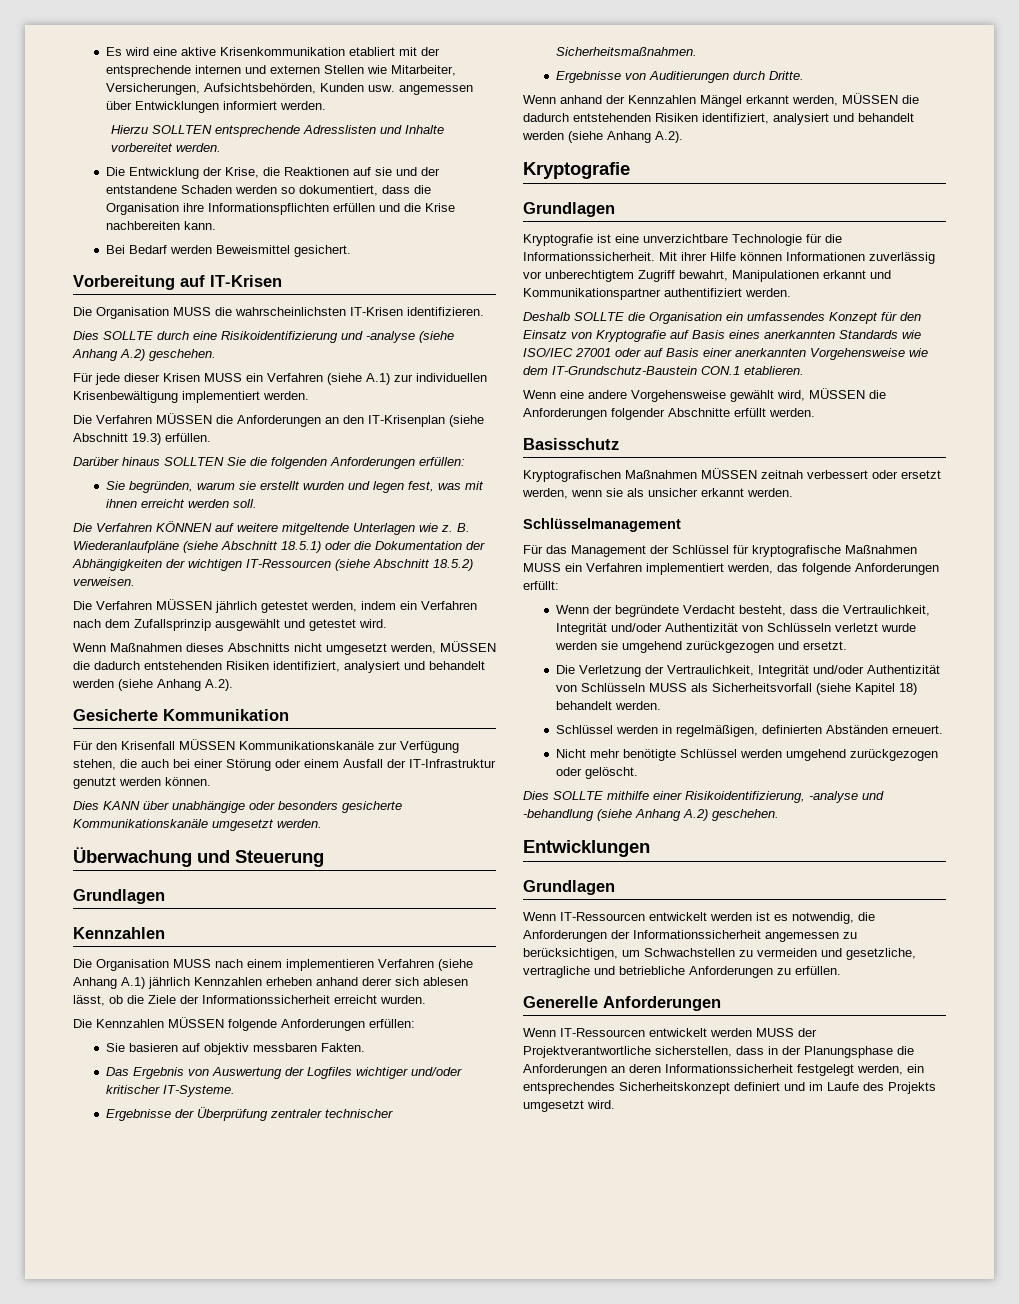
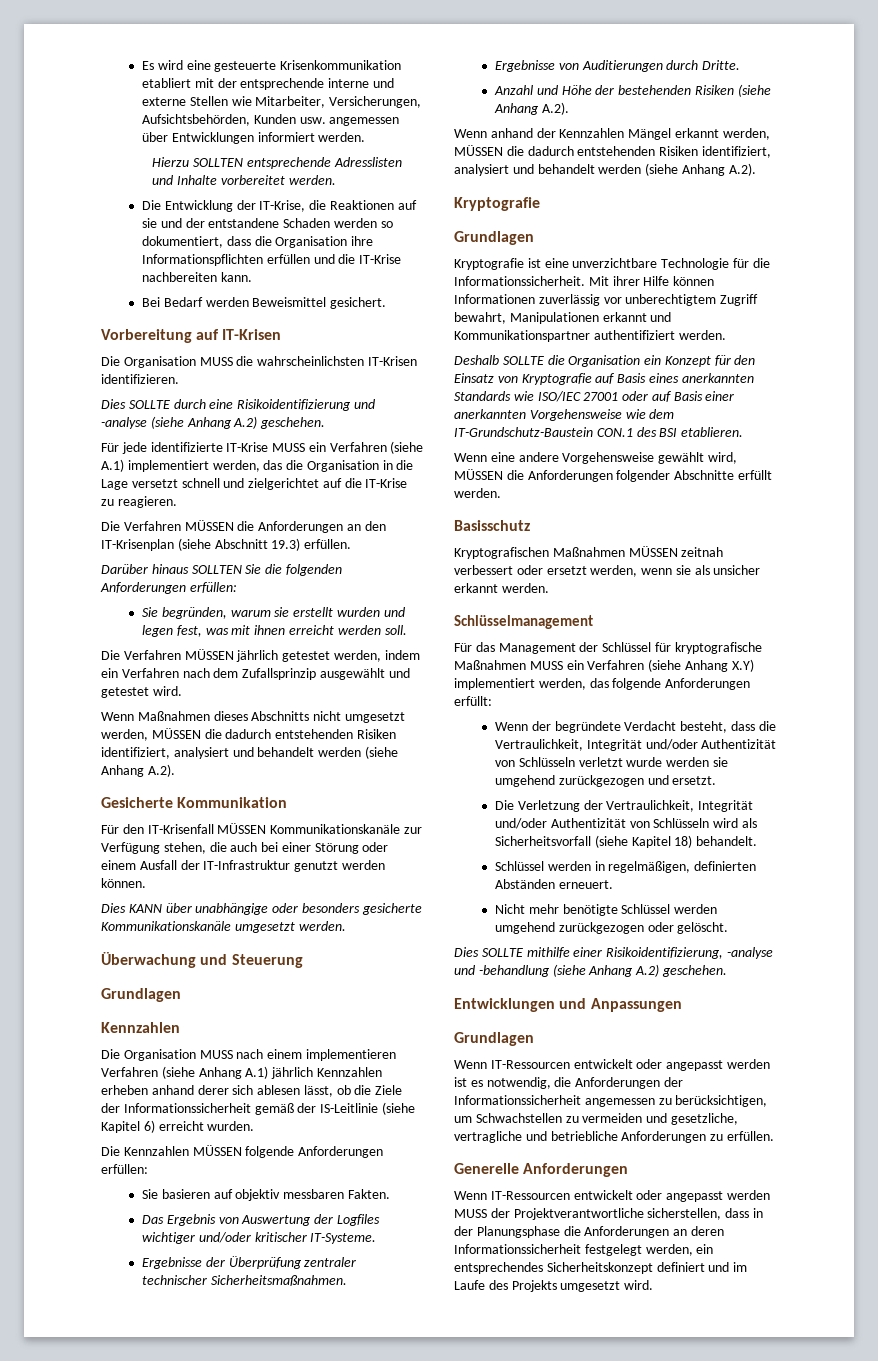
- Es wird eine aktive Krisenkommunikation etabliert mit der entsprechende internen und externen Stellen wie Mitarbeiter, Versicherungen, Aufsichtsbehörden, Kunden usw. angemessen über Entwicklungen informiert werden.
+ Es wird eine gesteuerte Krisenkommunikation etabliert mit der entsprechende interne und externe Stellen wie Mitarbeiter, Versicherungen, Aufsichtsbehörden, Kunden usw. angemessen über Entwicklungen informiert werden.
- Die Entwicklung der Krise, die Reaktionen auf sie und der entstandene Schaden werden so dokumentiert, dass die Organisation ihre Informationspflichten erfüllen und die Krise nachbereiten kann.
+ Die Entwicklung der IT-Krise, die Reaktionen auf sie und der entstandene Schaden werden so dokumentiert, dass die Organisation ihre Informationspflichten erfüllen und die IT-Krise nachbereiten kann.
- Für jede dieser Krisen MUSS ein Verfahren (siehe A.1) zur individuellen Krisenbewältigung implementiert werden.
+ Für jede identifizierte IT-Krise MUSS ein Verfahren (siehe A.1) implementiert werden, das die Organisation in die Lage versetzt schnell und zielgerichtet auf die IT-Krise zu reagieren.
- Die Verfahren KÖNNEN auf weitere mitgeltende Unterlagen wie z. B. Wiederanlaufpläne (siehe Abschnitt 18.5.1) oder die Dokumentation der Abhängigkeiten der wichtigen IT-Ressourcen (siehe Abschnitt 18.5.2) verweisen.
- Für den Krisenfall MÜSSEN Kommunikationskanäle zur Verfügung stehen, die auch bei einer Störung oder einem Ausfall der IT-Infrastruktur genutzt werden können.
+ Für den IT-Krisenfall MÜSSEN Kommunikationskanäle zur Verfügung stehen, die auch bei einer Störung oder einem Ausfall der IT-Infrastruktur genutzt werden können.
- Die Organisation MUSS nach einem implementieren Verfahren (siehe Anhang A.1) jährlich Kennzahlen erheben anhand derer sich ablesen lässt, ob die Ziele der Informationssicherheit erreicht wurden.
+ Die Organisation MUSS nach einem implementieren Verfahren (siehe Anhang A.1) jährlich Kennzahlen erheben anhand derer sich ablesen lässt, ob die Ziele der Informationssicherheit gemäß der IS-Leitlinie (siehe Kapitel 6) erreicht wurden.
+ Anzahl und Höhe der bestehenden Risiken (siehe Anhang A.2).
- Deshalb SOLLTE die Organisation ein umfassendes Konzept für den Einsatz von Kryptografie auf Basis eines anerkannten Standards wie ISO/IEC 27001 oder auf Basis einer anerkannten Vorgehensweise wie dem IT-Grundschutz-Baustein CON.1 etablieren.
+ Deshalb SOLLTE die Organisation ein Konzept für den Einsatz von Kryptografie auf Basis eines anerkannten Standards wie ISO/IEC 27001 oder auf Basis einer anerkannten Vorgehensweise wie dem IT-Grundschutz-Baustein CON.1 des BSI etablieren.
- Für das Management der Schlüssel für kryptografische Maßnahmen MUSS ein Verfahren implementiert werden, das folgende Anforderungen erfüllt:
+ Für das Management der Schlüssel für kryptografische Maßnahmen MUSS ein Verfahren (siehe Anhang X.Y) implementiert werden, das folgende Anforderungen erfüllt:
- Die Verletzung der Vertraulichkeit, Integrität und/oder Authentizität von Schlüsseln MUSS als Sicherheitsvorfall (siehe Kapitel 18) behandelt werden.
+ Die Verletzung der Vertraulichkeit, Integrität und/oder Authentizität von Schlüsseln wird als Sicherheitsvorfall (siehe Kapitel 18) behandelt.
  Dies SOLLTE mithilfe einer Risikoidentifizierung, -analyse und -behandlung (siehe Anhang A.2) geschehen.
- Entwicklungen
+ Entwicklungen und Anpassungen
- Wenn IT-Ressourcen entwickelt werden ist es notwendig, die Anforderungen der Informationssicherheit angemessen zu berücksichtigen, um Schwachstellen zu vermeiden und gesetzliche, vertragliche und betriebliche Anforderungen zu erfüllen.
+ Wenn IT-Ressourcen entwickelt oder angepasst werden ist es notwendig, die Anforderungen der Informationssicherheit angemessen zu berücksichtigen, um Schwachstellen zu vermeiden und gesetzliche, vertragliche und betriebliche Anforderungen zu erfüllen.
- Wenn IT-Ressourcen entwickelt werden MUSS der Projektverantwortliche sicherstellen, dass in der Planungsphase die Anforderungen an deren Informationssicherheit festgelegt werden, ein entsprechendes Sicherheitskonzept definiert und im Laufe des Projekts umgesetzt wird.
+ Wenn IT-Ressourcen entwickelt oder angepasst werden MUSS der Projektverantwortliche sicherstellen, dass in der Planungsphase die Anforderungen an deren Informationssicherheit festgelegt werden, ein entsprechendes Sicherheitskonzept definiert und im Laufe des Projekts umgesetzt wird.

